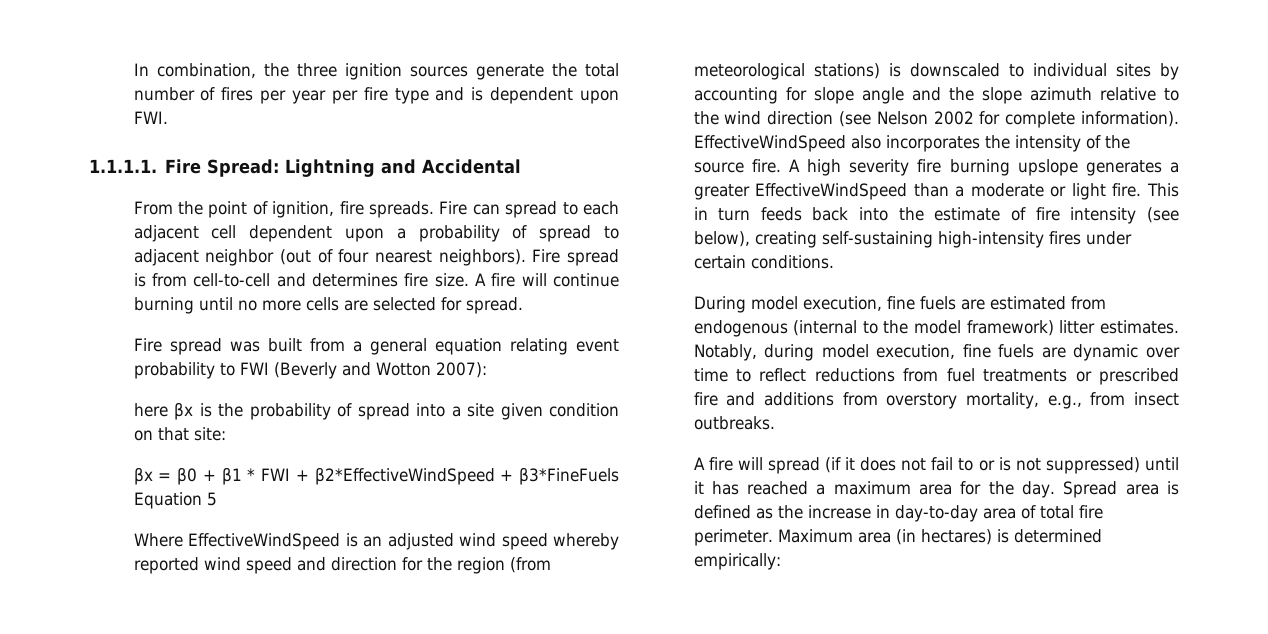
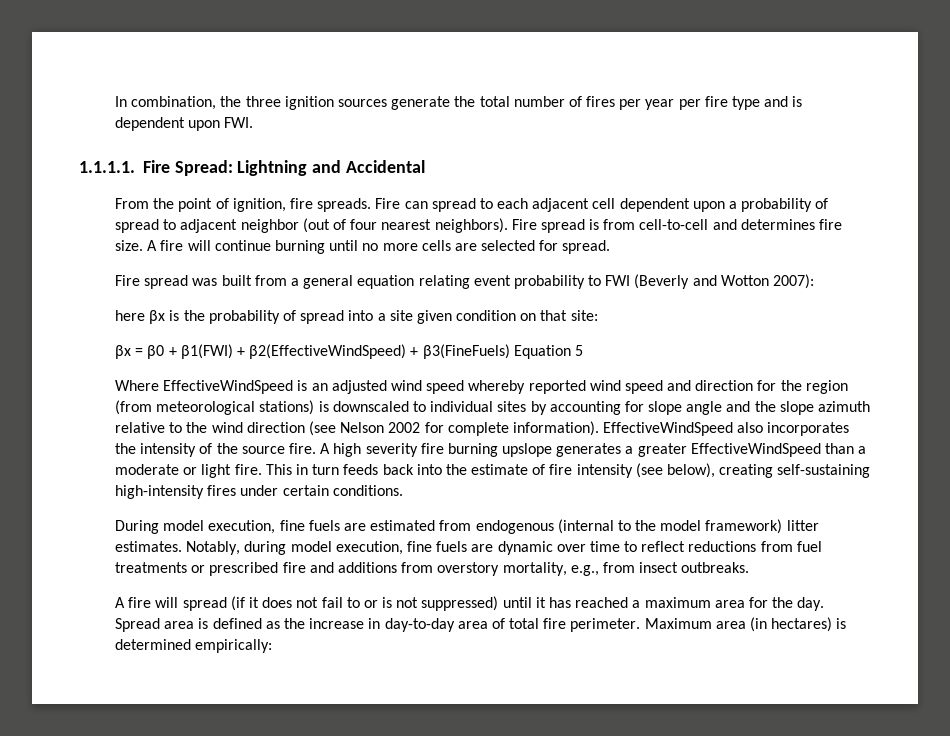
- βx = β0 + β1 * FWI + β2*EffectiveWindSpeed + β3*FineFuels Equation 5
+ βx = β0 + β1(FWI) + β2(EffectiveWindSpeed) + β3(FineFuels) Equation 5

